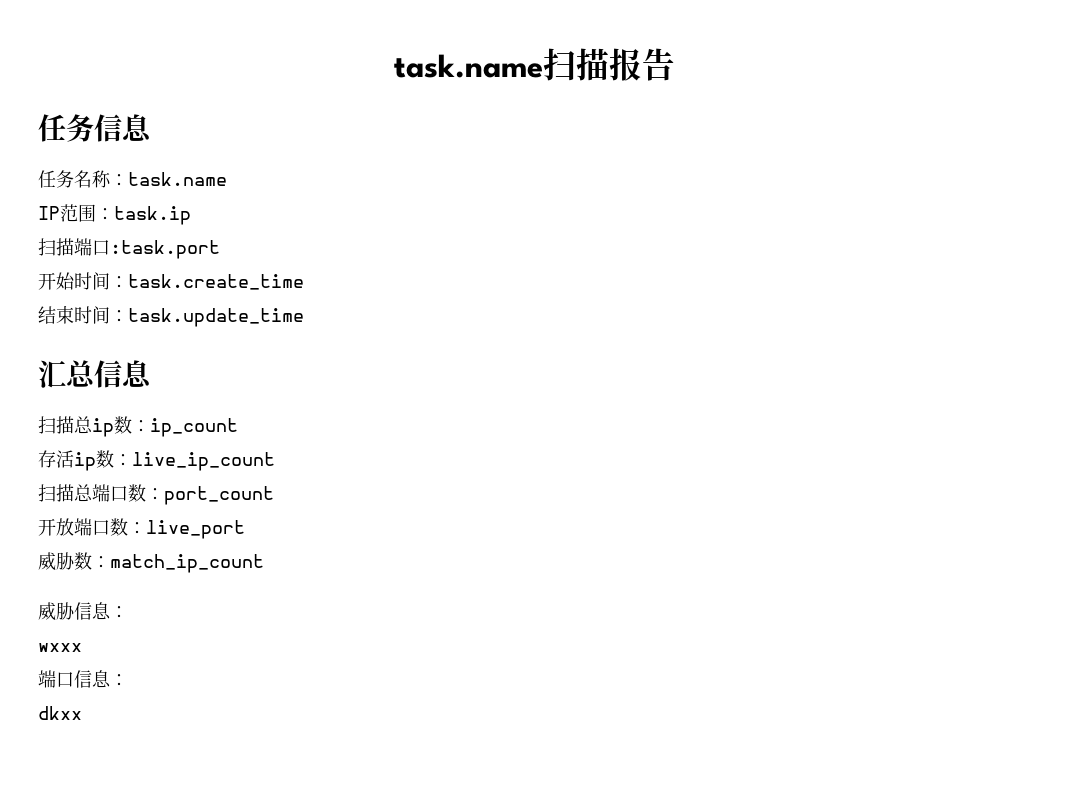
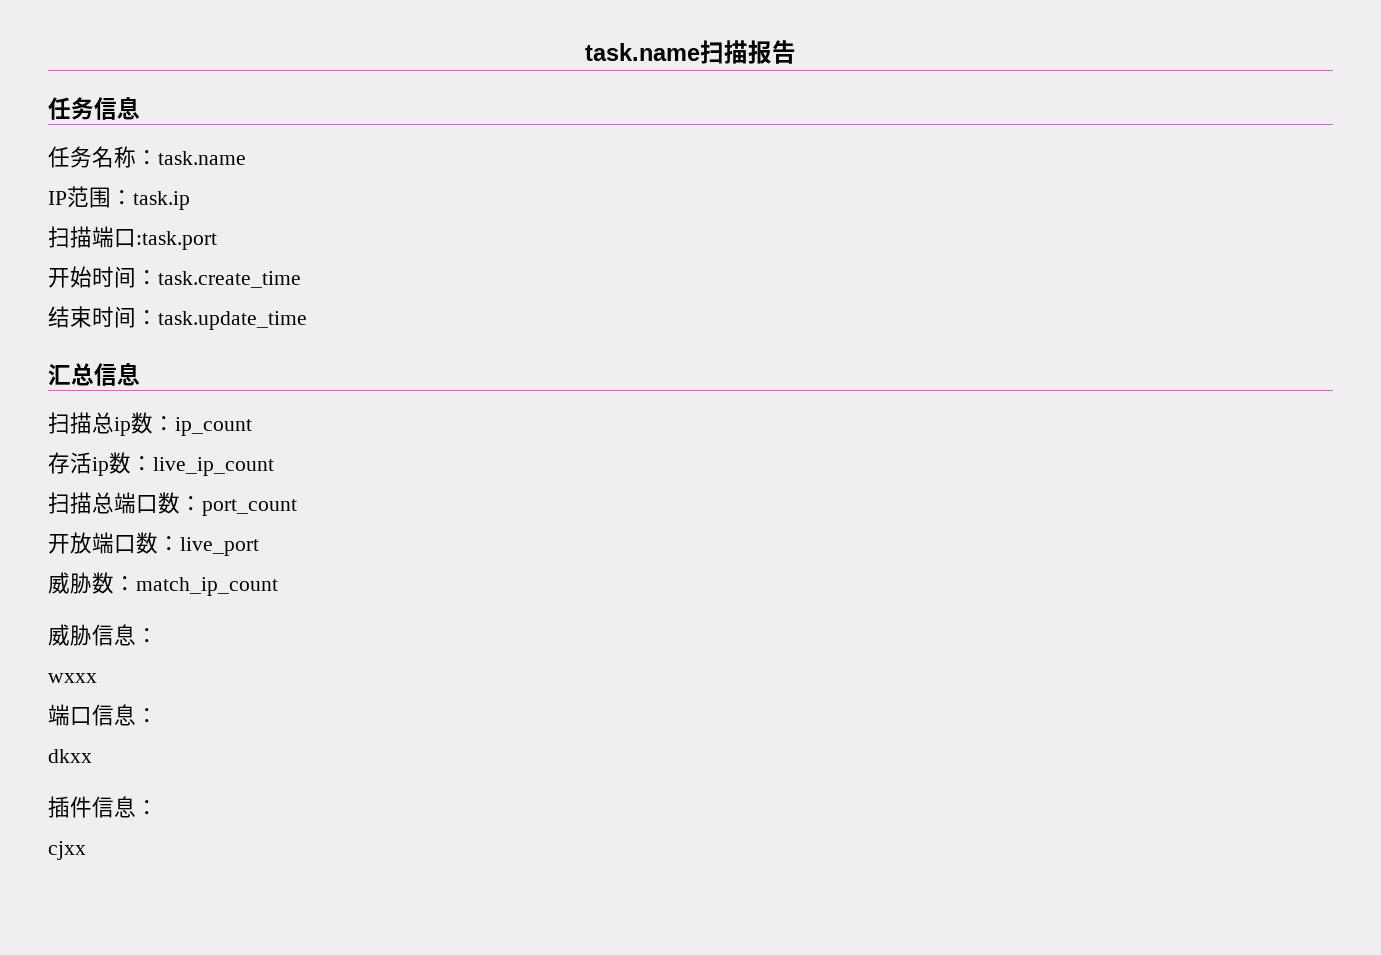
+ 插件信息：
+ cjxx

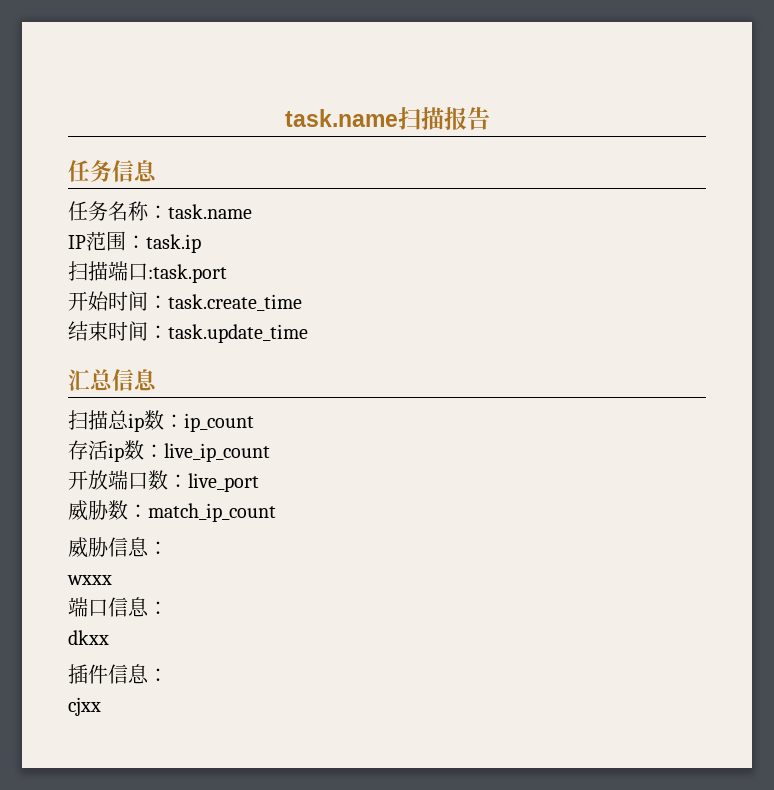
- 扫描总端口数：port_count

